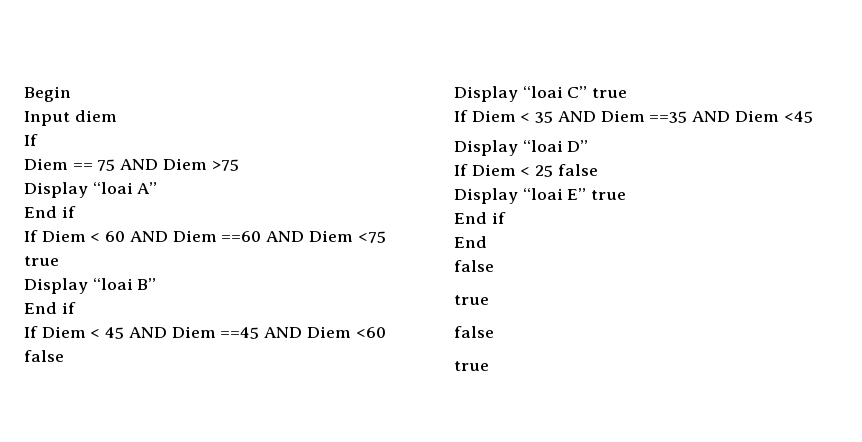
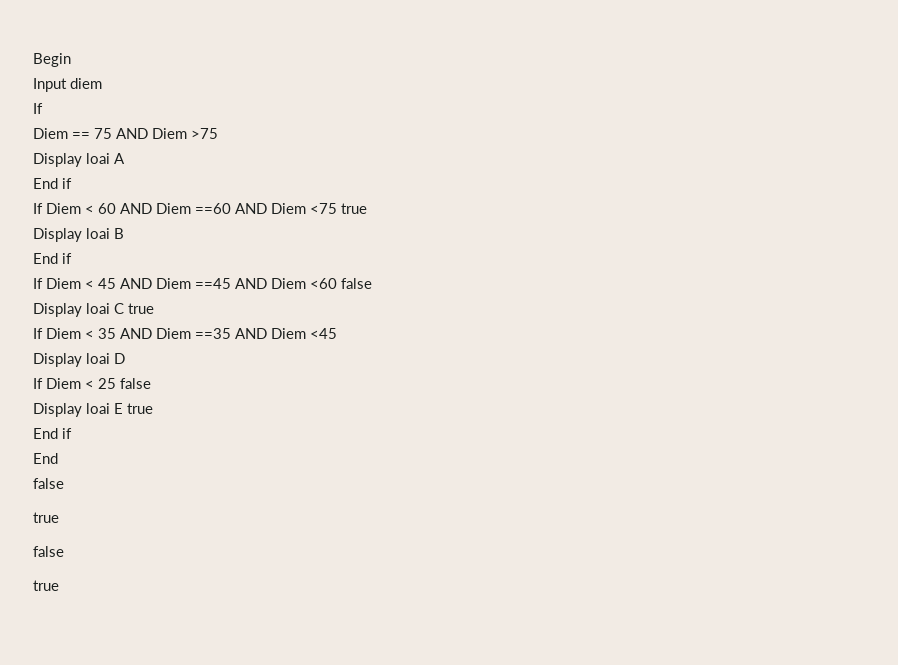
- Display “loai A”
+ Display loai A
- Display “loai B”
+ Display loai B
- Display “loai C” true
+ Display loai C true
- Display “loai D”
+ Display loai D
- Display “loai E” true
+ Display loai E true

